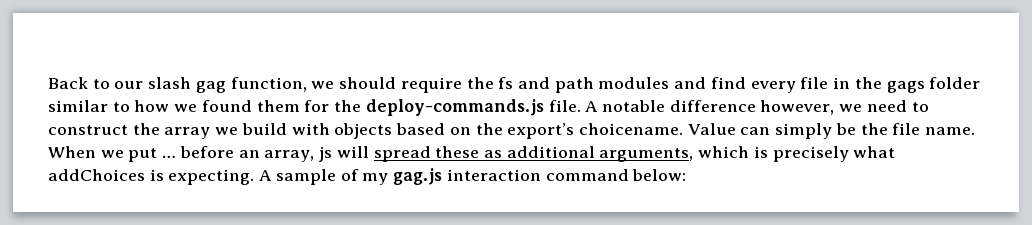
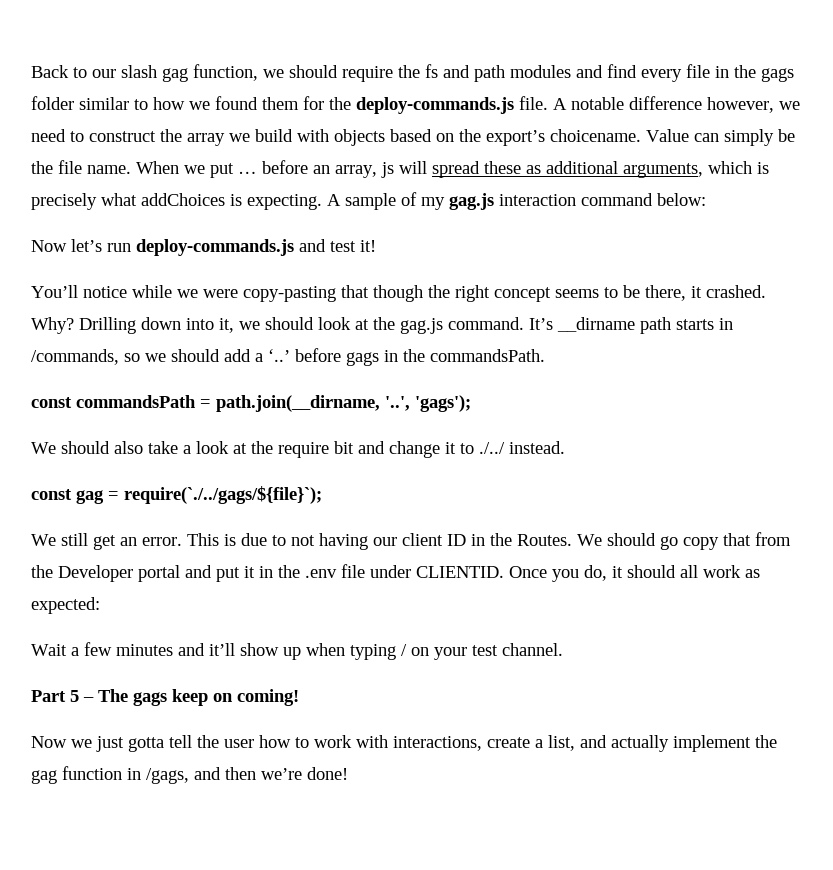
+ Now let’s run deploy-commands.js and test it!
+ You’ll notice while we were copy-pasting that though the right concept seems to be there, it crashed. Why? Drilling down into it, we should look at the gag.js command. It’s __dirname path starts in /commands, so we should add a ‘..’ before gags in the commandsPath.
+ const commandsPath = path.join(__dirname, '..', 'gags');
+ We should also take a look at the require bit and change it to ./../ instead.
+ const gag = require(`./../gags/${file}`);
+ We still get an error. This is due to not having our client ID in the Routes. We should go copy that from the Developer portal and put it in the .env file under CLIENTID. Once you do, it should all work as expected:
+ Wait a few minutes and it’ll show up when typing / on your test channel.
+ Part 5 – The gags keep on coming!
+ Now we just gotta tell the user how to work with interactions, create a list, and actually implement the gag function in /gags, and then we’re done!

